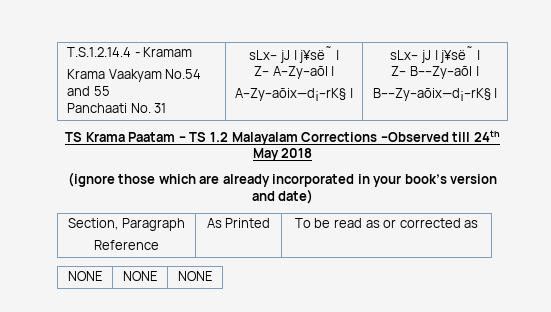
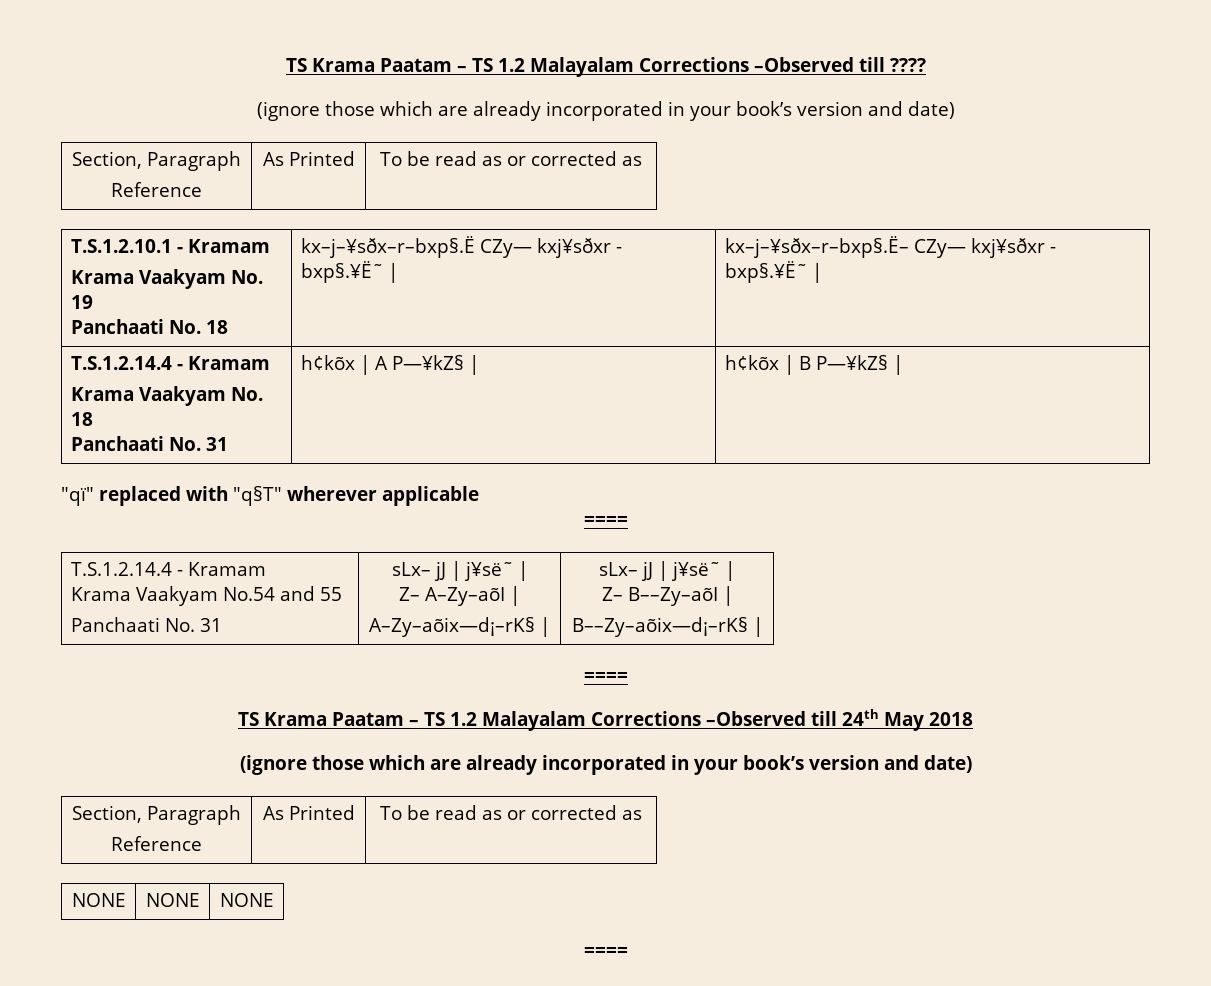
+ TS Krama Paatam – TS 1.2 Malayalam Corrections –Observed till ????
+ (ignore those which are already incorporated in your book’s version and date)
+ Section, Paragraph
+ Reference | As Printed | To be read as or corrected as
+ T.S.1.2.10.1 - Kramam
+ Krama Vaakyam No. 19
+ Panchaati No. 18 | kx–j–¥sðx–r–bxp§.Ë CZy— kxj¥sðxr - bxp§.¥Ë˜ | | kx–j–¥sðx–r–bxp§.Ë– CZy— kxj¥sðxr - bxp§.¥Ë˜ |
+ T.S.1.2.14.4 - Kramam
+ Krama Vaakyam No. 18
+ Panchaati No. 31 | h¢kõx | A P—¥kZ§ | | h¢kõx | B P—¥kZ§ |
+ "qï" replaced with "q§T" wherever applicable
+ ====
  T.S.1.2.14.4 - Kramam
  Krama Vaakyam No.54 and 55
  Panchaati No. 31 | sLx– jJ | j¥së˜ |
  Z– A–Zy–aõI |
  A–Zy–aõix—d¡–rK§ | | sLx– jJ | j¥së˜ |
  Z– B––Zy–aõI |
  B––Zy–aõix—d¡–rK§ |
+ ====
  NONE | NONE | NONE
+ ====

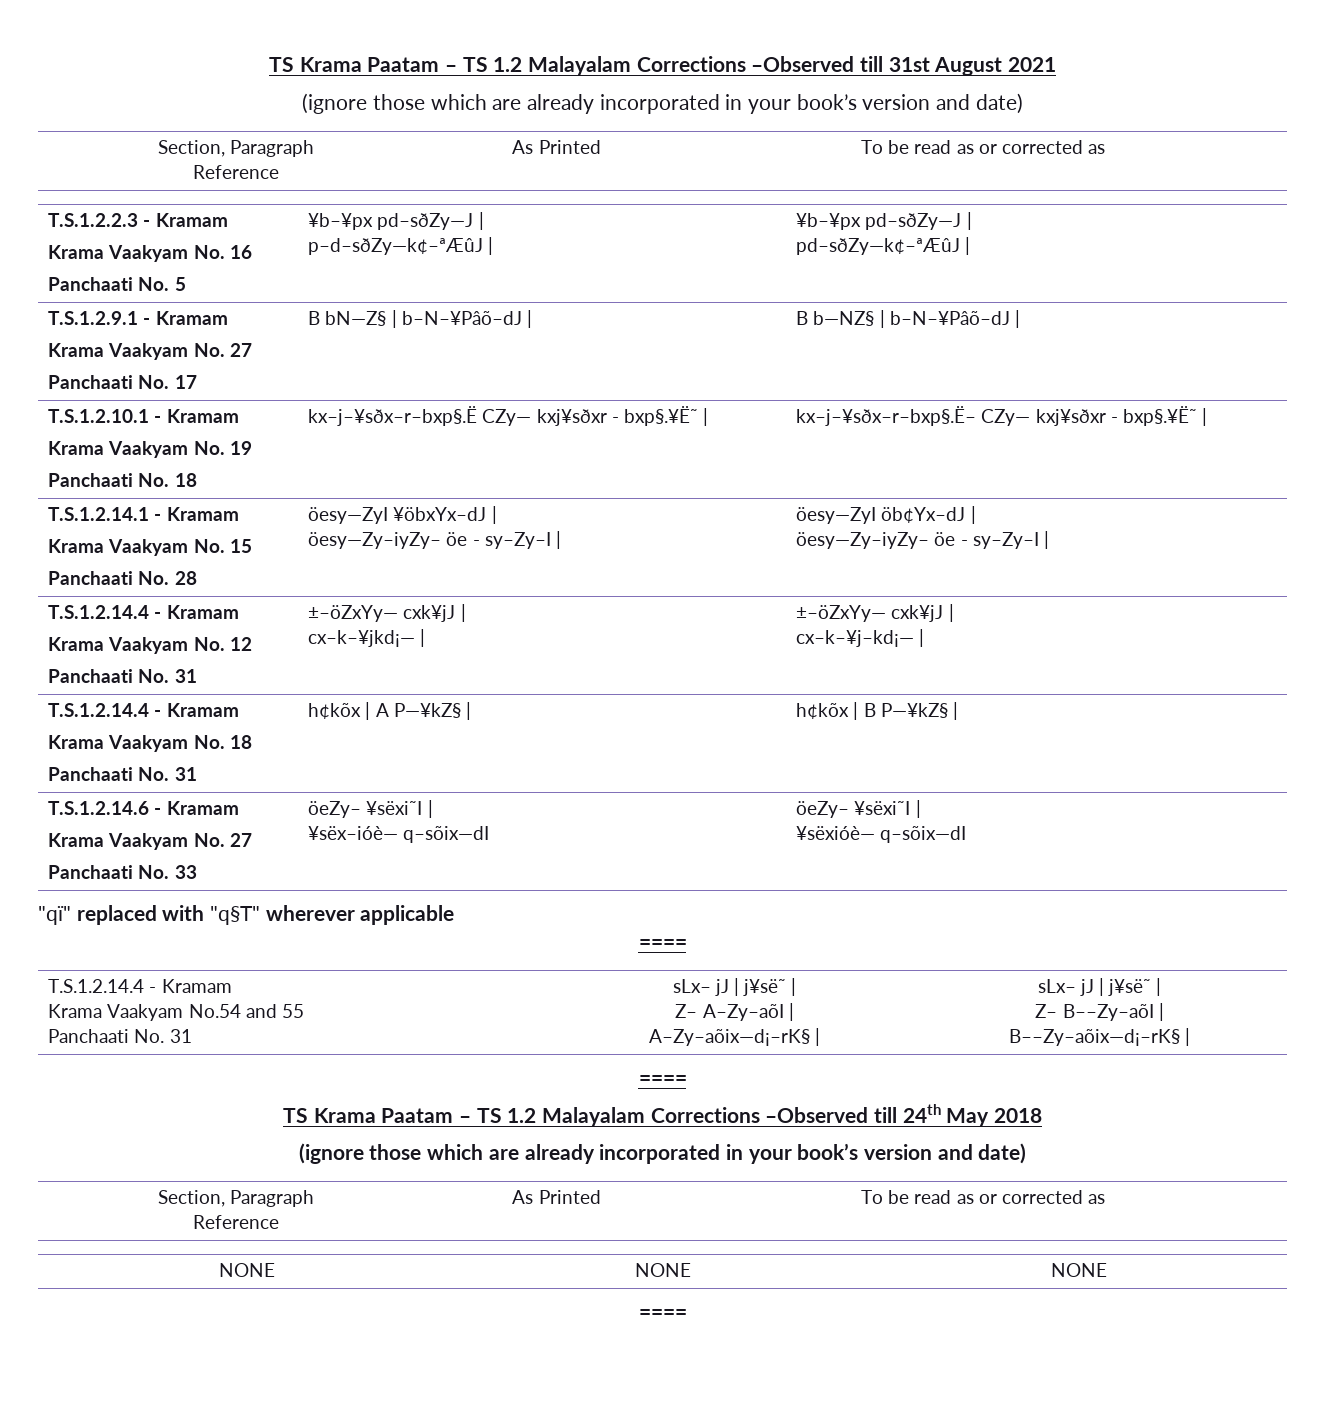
- TS Krama Paatam – TS 1.2 Malayalam Corrections –Observed till ????
+ TS Krama Paatam – TS 1.2 Malayalam Corrections –Observed till 31st August 2021
+ T.S.1.2.2.3 - Kramam
+ Krama Vaakyam No. 16
+ Panchaati No. 5 | ¥b–¥px pd–sðZy—J |
+ p–d–sðZy—k¢–ªÆûJ | | ¥b–¥px pd–sðZy—J |
+ pd–sðZy—k¢–ªÆûJ |
+ T.S.1.2.9.1 - Kramam
+ Krama Vaakyam No. 27
+ Panchaati No. 17 | B bN—Z§ | b–N–¥Pâõ–dJ | | B b—NZ§ | b–N–¥Pâõ–dJ |
+ T.S.1.2.14.1 - Kramam
+ Krama Vaakyam No. 15
+ Panchaati No. 28 | öesy—ZyI ¥öbxYx–dJ |
+ öesy—Zy–iyZy– öe - sy–Zy–I | | öesy—ZyI öb¢Yx–dJ |
+ öesy—Zy–iyZy– öe - sy–Zy–I |
+ T.S.1.2.14.4 - Kramam
+ Krama Vaakyam No. 12
+ Panchaati No. 31 | ±–öZxYy— cxk¥jJ |
+ cx–k–¥jkd¡— | | ±–öZxYy— cxk¥jJ |
+ cx–k–¥j–kd¡— |
+ T.S.1.2.14.6 - Kramam
+ Krama Vaakyam No. 27
+ Panchaati No. 33 | öeZy– ¥sëxi˜I |
+ ¥sëx–ióè— q–sõix—dI | öeZy– ¥sëxi˜I |
+ ¥sëxióè— q–sõix—dI

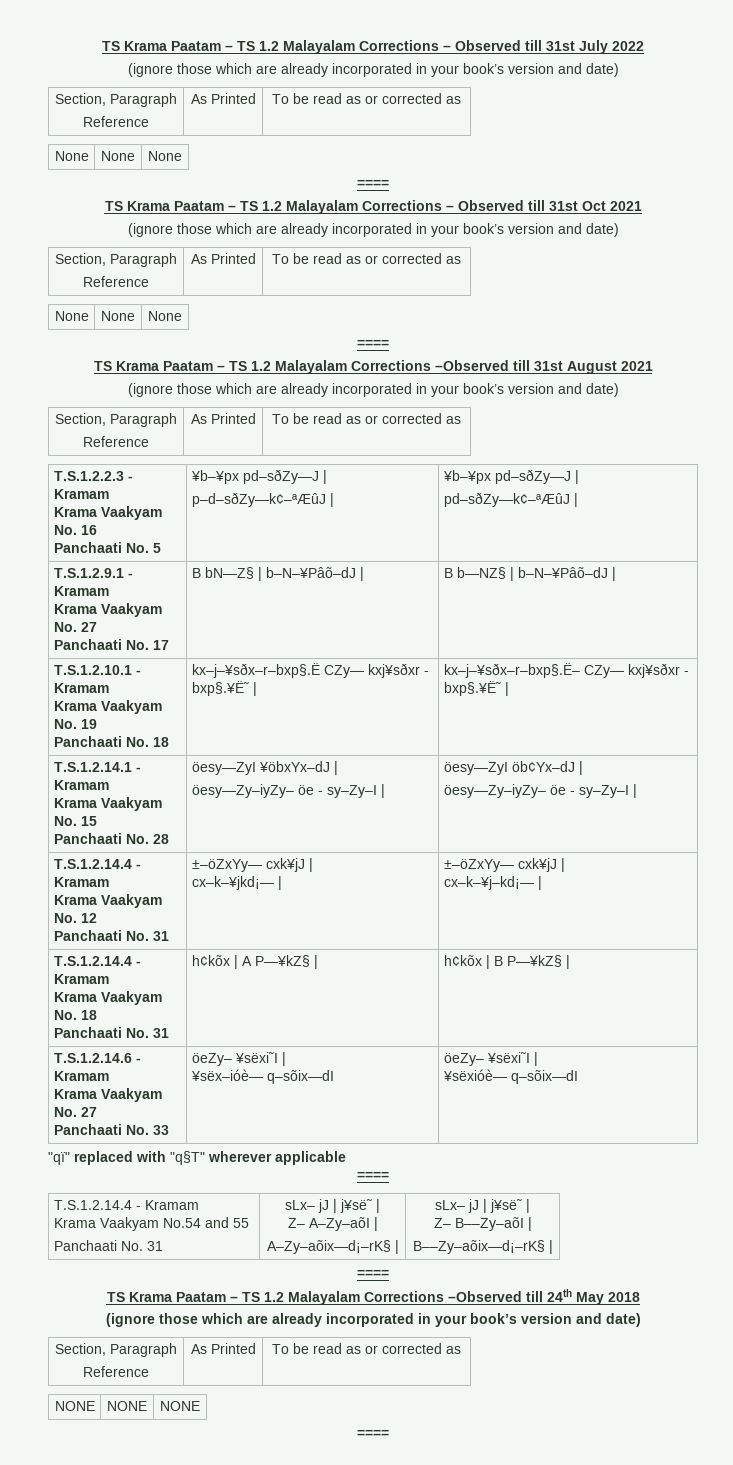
+ TS Krama Paatam – TS 1.2 Malayalam Corrections – Observed till 31st July 2022
+ (ignore those which are already incorporated in your book’s version and date)
+ Section, Paragraph
+ Reference | As Printed | To be read as or corrected as
+ None | None | None
+ ====
+ TS Krama Paatam – TS 1.2 Malayalam Corrections – Observed till 31st Oct 2021
+ (ignore those which are already incorporated in your book’s version and date)
+ Section, Paragraph
+ Reference | As Printed | To be read as or corrected as
+ None | None | None
+ ====

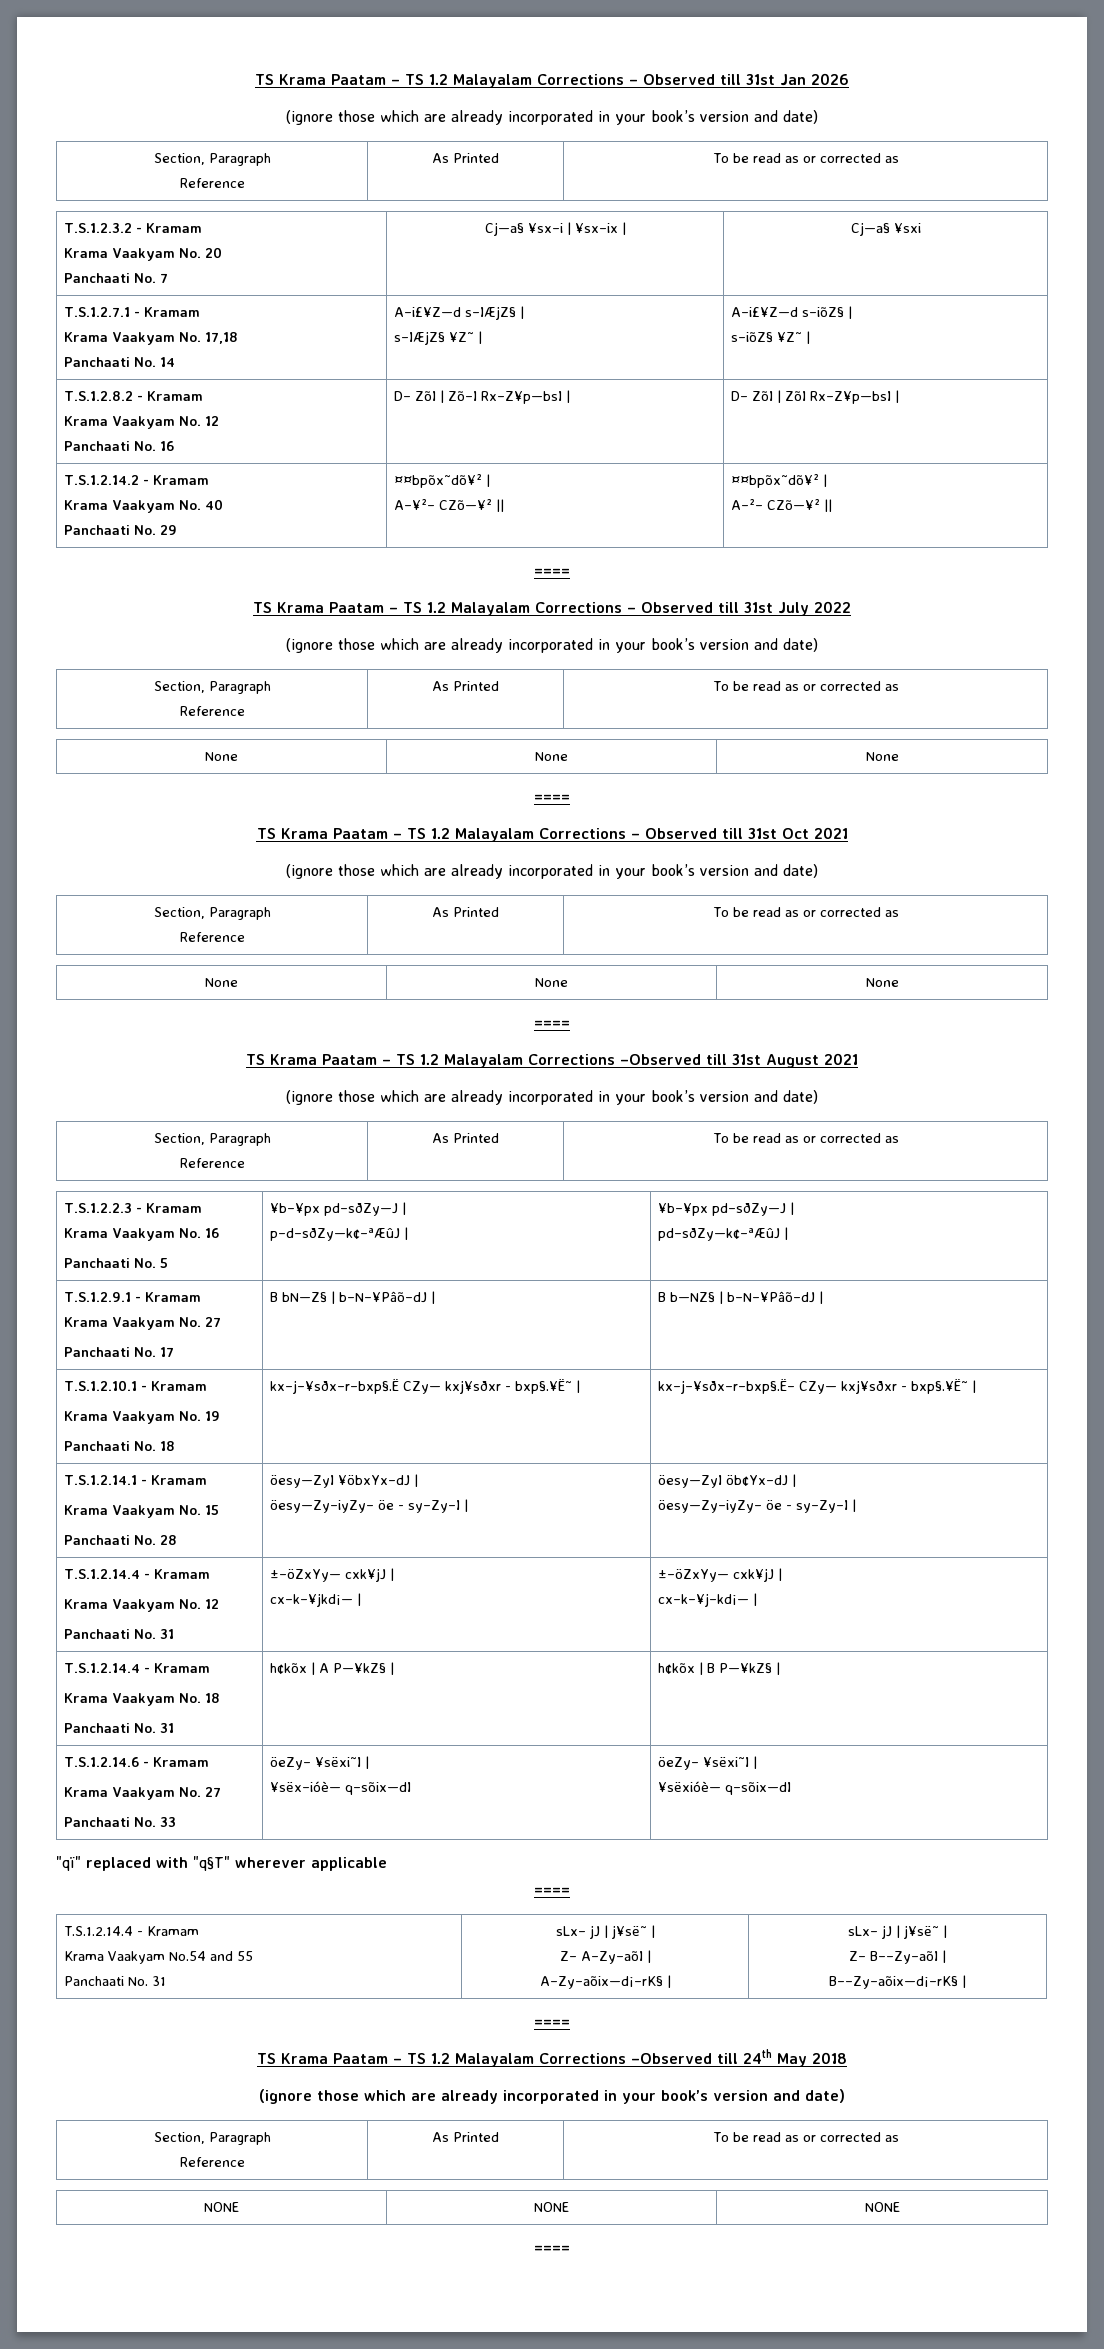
+ TS Krama Paatam – TS 1.2 Malayalam Corrections – Observed till 31st Jan 2026
+ (ignore those which are already incorporated in your book’s version and date)
+ Section, Paragraph
+ Reference | As Printed | To be read as or corrected as
+ T.S.1.2.3.2 - Kramam
+ Krama Vaakyam No. 20
+ Panchaati No. 7 | Cj—a§ ¥sx–i | ¥sx–ix | | Cj—a§ ¥sxi
+ T.S.1.2.7.1 - Kramam
+ Krama Vaakyam No. 17,18
+ Panchaati No. 14 | A–i£¥Z—d s–IÆjZ§ |
+ s–IÆjZ§ ¥Z˜ | | A–i£¥Z—d s–iõZ§ |
+ s–iõZ§ ¥Z˜ |
+ T.S.1.2.8.2 - Kramam
+ Krama Vaakyam No. 12
+ Panchaati No. 16 | D– ZõI | Zõ–I Rx–Z¥p—bsI | | D– ZõI | ZõI Rx–Z¥p—bsI |
+ T.S.1.2.14.2 - Kramam
+ Krama Vaakyam No. 40
+ Panchaati No. 29 | ¤¤bpõx˜dõ¥² |
+ A–¥²– CZõ—¥² || | ¤¤bpõx˜dõ¥² |
+ A–²– CZõ—¥² ||
+ ====

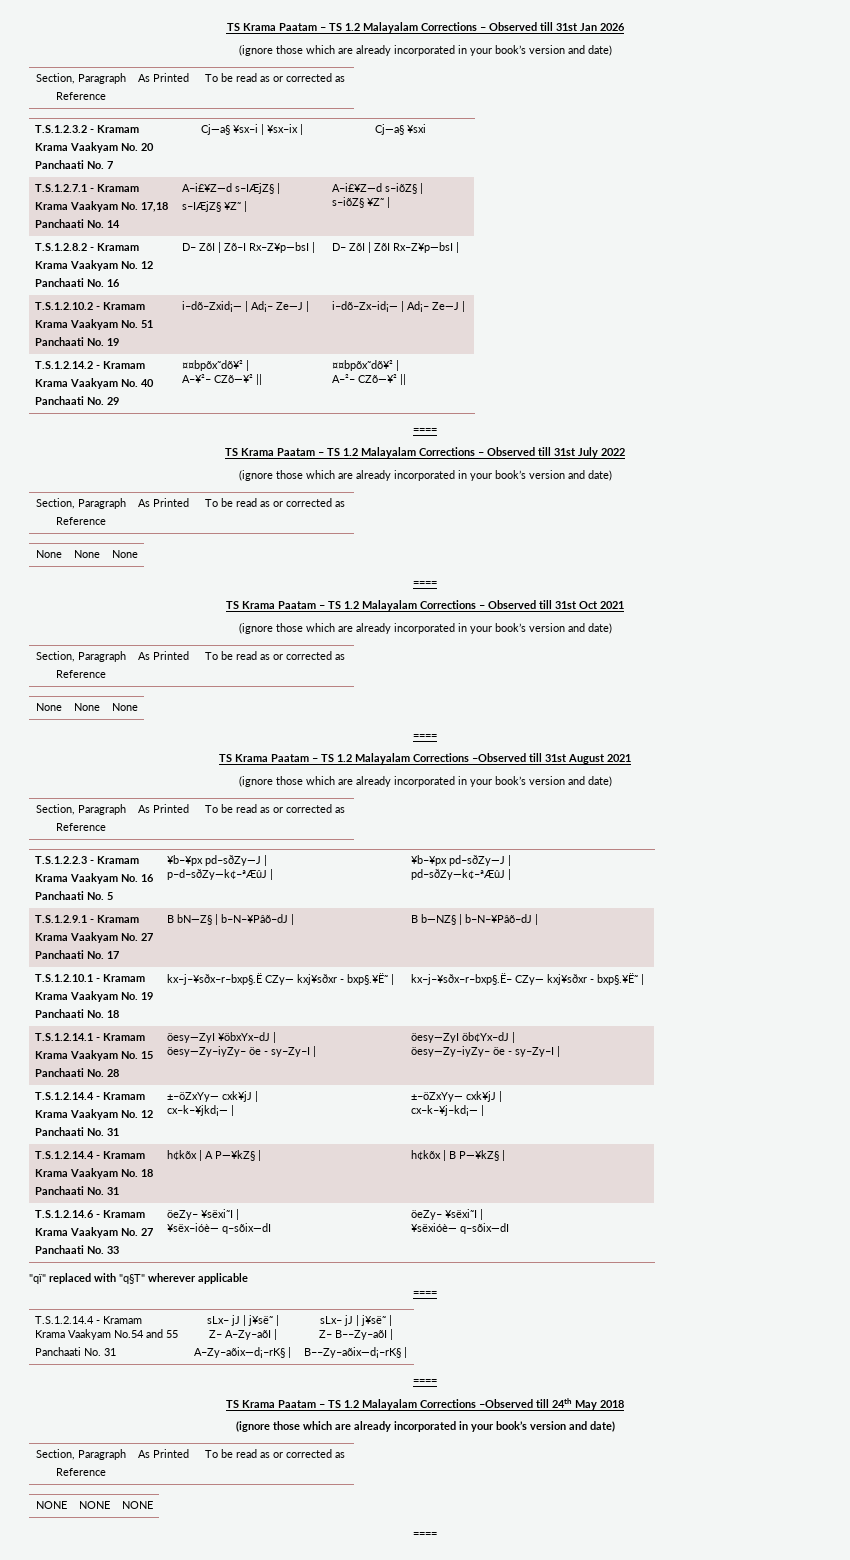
+ T.S.1.2.10.2 - Kramam
+ Krama Vaakyam No. 51
+ Panchaati No. 19 | i–dõ–Zxid¡— | Ad¡– Ze—J | | i–dõ–Zx–id¡— | Ad¡– Ze—J |

